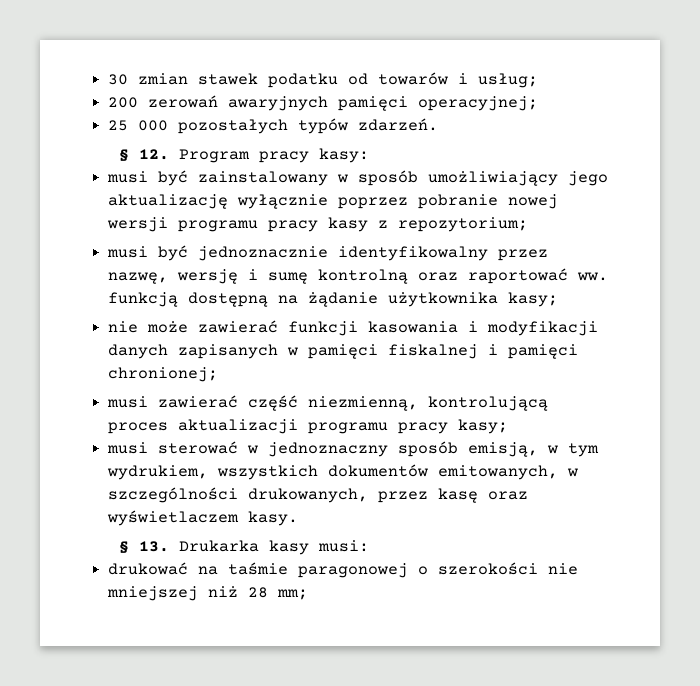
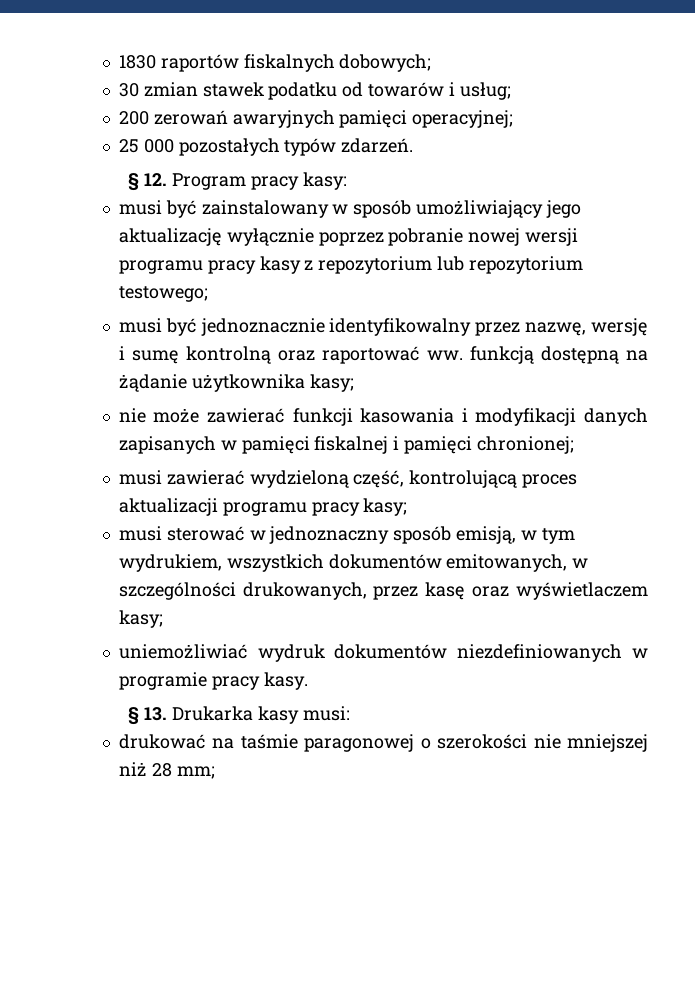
+ 1830 raportów fiskalnych dobowych;
- musi być zainstalowany w sposób umożliwiający jego aktualizację wyłącznie poprzez pobranie nowej wersji programu pracy kasy z repozytorium;
+ musi być zainstalowany w sposób umożliwiający jego aktualizację wyłącznie poprzez pobranie nowej wersji programu pracy kasy z repozytorium lub repozytorium testowego;
- musi zawierać część niezmienną, kontrolującą proces aktualizacji programu pracy kasy;
+ musi zawierać wydzieloną część, kontrolującą proces aktualizacji programu pracy kasy;
- musi sterować w jednoznaczny sposób emisją, w tym wydrukiem, wszystkich dokumentów emitowanych, w szczególności drukowanych, przez kasę oraz wyświetlaczem kasy.
+ musi sterować w jednoznaczny sposób emisją, w tym wydrukiem, wszystkich dokumentów emitowanych, w szczególności drukowanych, przez kasę oraz wyświetlaczem kasy;
+ uniemożliwiać wydruk dokumentów niezdefiniowanych w programie pracy kasy.

